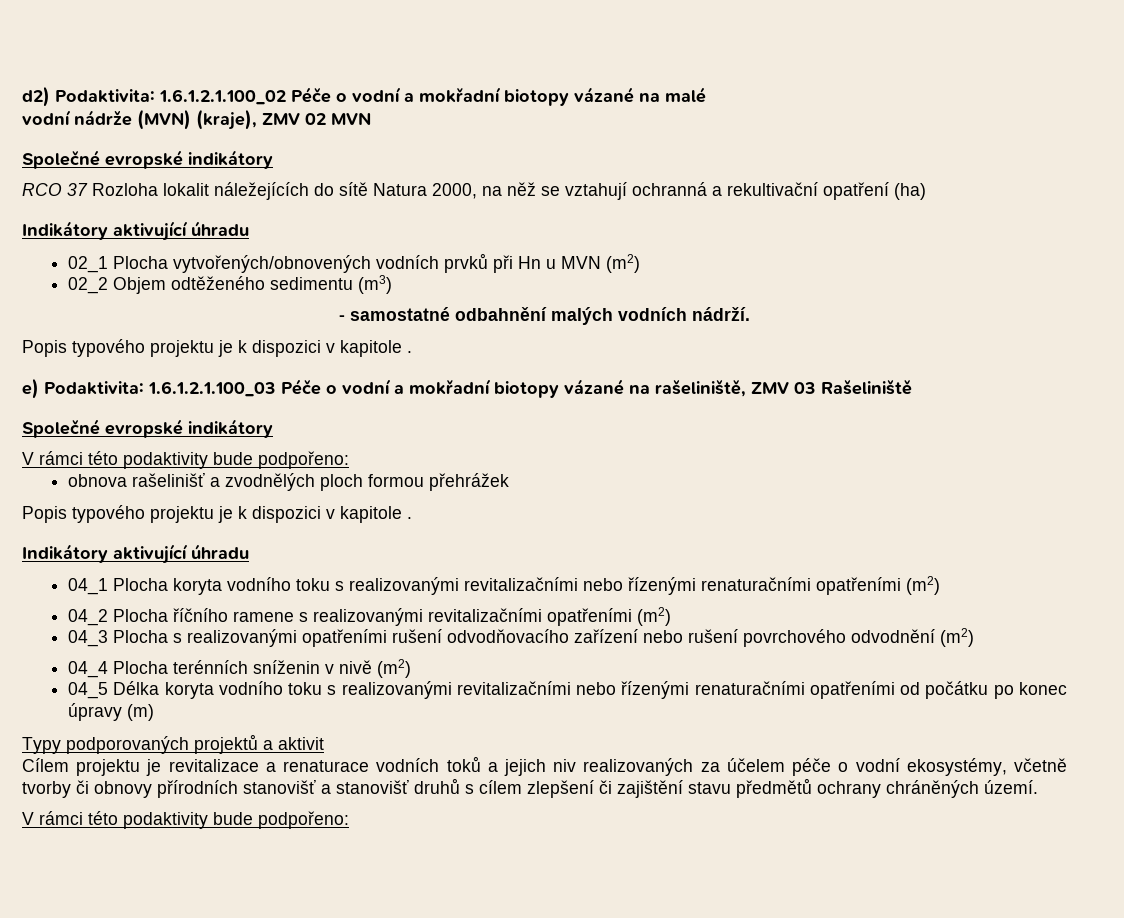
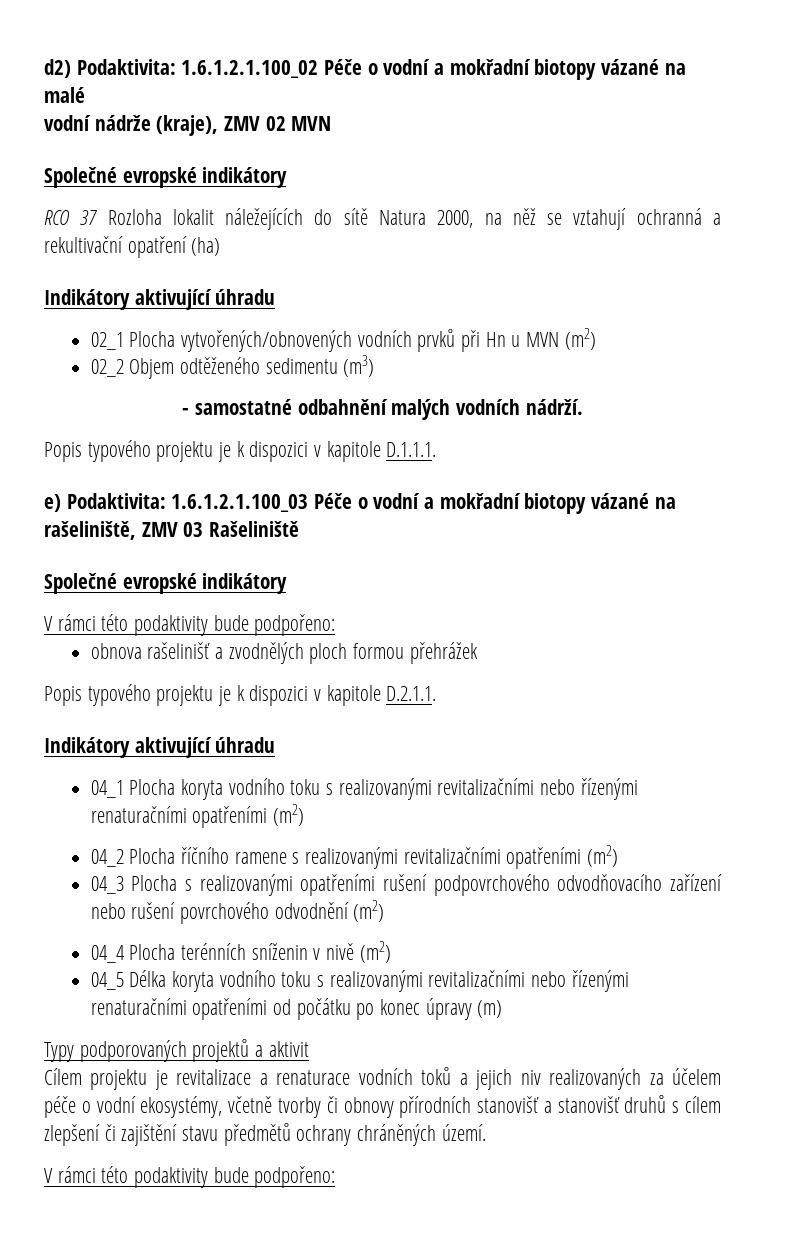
- vodní nádrže (MVN) (kraje), ZMV 02 MVN
+ vodní nádrže (kraje), ZMV 02 MVN
  - samostatné odbahnění malých vodních nádrží.
- Popis typového projektu je k dispozici v kapitole .
+ Popis typového projektu je k dispozici v kapitole D.1.1.1.
  obnova rašelinišť a zvodnělých ploch formou přehrážek
- Popis typového projektu je k dispozici v kapitole .
+ Popis typového projektu je k dispozici v kapitole D.2.1.1.
- 04_3 Plocha s realizovanými opatřeními rušení odvodňovacího zařízení nebo rušení povrchového odvodnění (m2)
+ 04_3 Plocha s realizovanými opatřeními rušení podpovrchového odvodňovacího zařízení nebo rušení povrchového odvodnění (m2)

